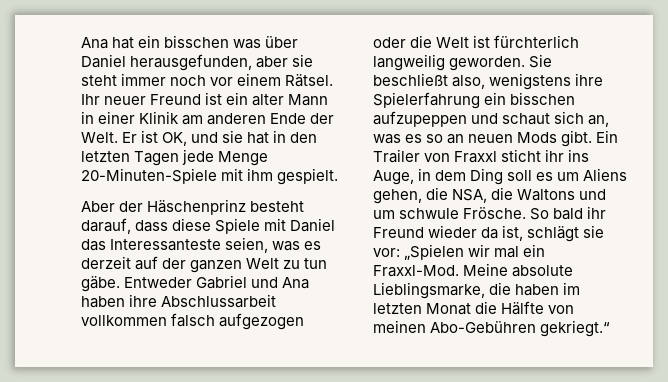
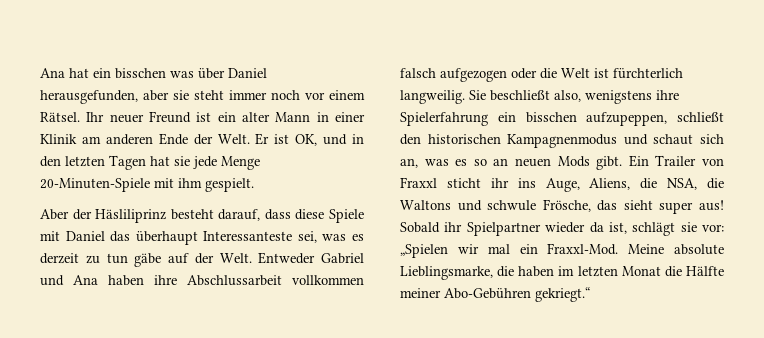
- Er ist OK, und sie hat in den letzten Tagen jede Menge 20-Minuten-Spiele mit ihm gespielt.
+ Er ist OK, und in den letzten Tagen hat sie jede Menge 20-Minuten-Spiele mit ihm gespielt.
- Aber der Häschenprinz besteht darauf, dass diese Spiele mit Daniel das Interessanteste seien, was es derzeit auf der ganzen Welt zu tun gäbe.
+ Aber der Häsliliprinz besteht darauf, dass diese Spiele mit Daniel das überhaupt Interessanteste sei, was es derzeit zu tun gäbe auf der Welt.
- Entweder Gabriel und Ana haben ihre Abschlussarbeit vollkommen falsch aufgezogen oder die Welt ist fürchterlich langweilig geworden.
+ Entweder Gabriel und Ana haben ihre Abschlussarbeit vollkommen falsch aufgezogen oder die Welt ist fürchterlich langweilig.
- Sie beschließt also, wenigstens ihre Spielerfahrung ein bisschen aufzupeppen und schaut sich an, was es so an neuen Mods gibt.
+ Sie beschließt also, wenigstens ihre Spielerfahrung ein bisschen aufzupeppen, schließt den historischen Kampagnenmodus und schaut sich an, was es so an neuen Mods gibt.
- Ein Trailer von Fraxxl sticht ihr ins Auge, in dem Ding soll es um Aliens gehen, die NSA, die Waltons und um schwule Frösche. So bald ihr Freund wieder da ist, schlägt sie vor: „Spielen wir mal ein Fraxxl-Mod.
+ Ein Trailer von Fraxxl sticht ihr ins Auge, Aliens, die NSA, die Waltons und schwule Frösche, das sieht super aus! Sobald ihr Spielpartner wieder da ist, schlägt sie vor: „Spielen wir mal ein Fraxxl-Mod.
- Meine absolute Lieblingsmarke, die haben im letzten Monat die Hälfte von meinen Abo-Gebühren gekriegt.“
+ Meine absolute Lieblingsmarke, die haben im letzten Monat die Hälfte meiner Abo-Gebühren gekriegt.“

